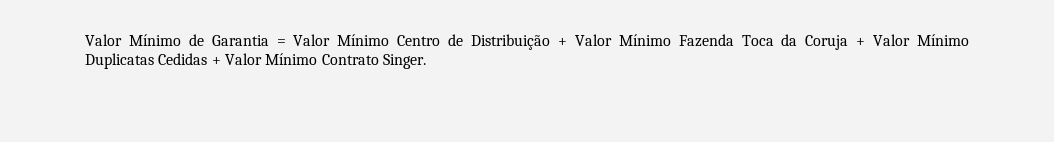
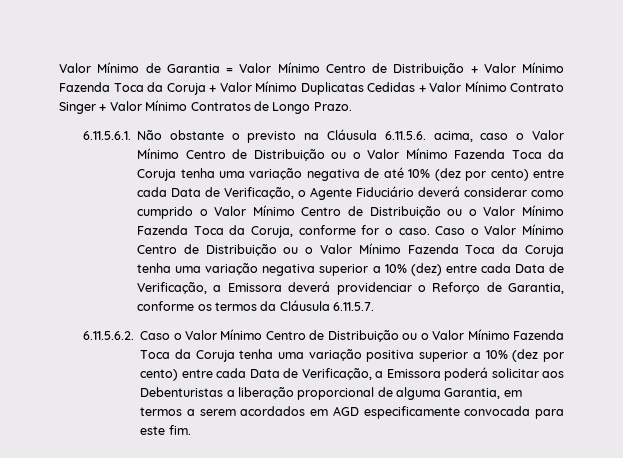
- Valor Mínimo de Garantia = Valor Mínimo Centro de Distribuição + Valor Mínimo Fazenda Toca da Coruja + Valor Mínimo Duplicatas Cedidas + Valor Mínimo Contrato Singer.
+ Valor Mínimo de Garantia = Valor Mínimo Centro de Distribuição + Valor Mínimo Fazenda Toca da Coruja + Valor Mínimo Duplicatas Cedidas + Valor Mínimo Contrato Singer + Valor Mínimo Contratos de Longo Prazo.
+ 6.11.5.6.1. Não obstante o previsto na Cláusula 6.11.5.6. acima, caso o Valor Mínimo Centro de Distribuição ou o Valor Mínimo Fazenda Toca da Coruja tenha uma variação negativa de até 10% (dez por cento) entre cada Data de Verificação, o Agente Fiduciário deverá considerar como cumprido o Valor Mínimo Centro de Distribuição ou o Valor Mínimo Fazenda Toca da Coruja, conforme for o caso. Caso o Valor Mínimo Centro de Distribuição ou o Valor Mínimo Fazenda Toca da Coruja tenha uma variação negativa superior a 10% (dez) entre cada Data de Verificação, a Emissora deverá providenciar o Reforço de Garantia, conforme os termos da Cláusula 6.11.5.7.
+ 6.11.5.6.2. Caso o Valor Mínimo Centro de Distribuição ou o Valor Mínimo Fazenda Toca da Coruja tenha uma variação positiva superior a 10% (dez por cento) entre cada Data de Verificação, a Emissora poderá solicitar aos Debenturistas a liberação proporcional de alguma Garantia, em termos a serem acordados em AGD especificamente convocada para este fim.

